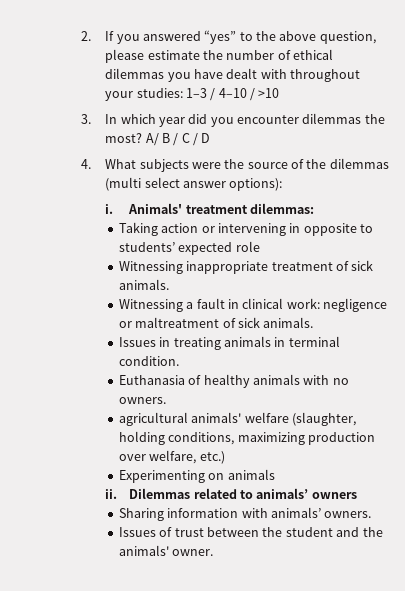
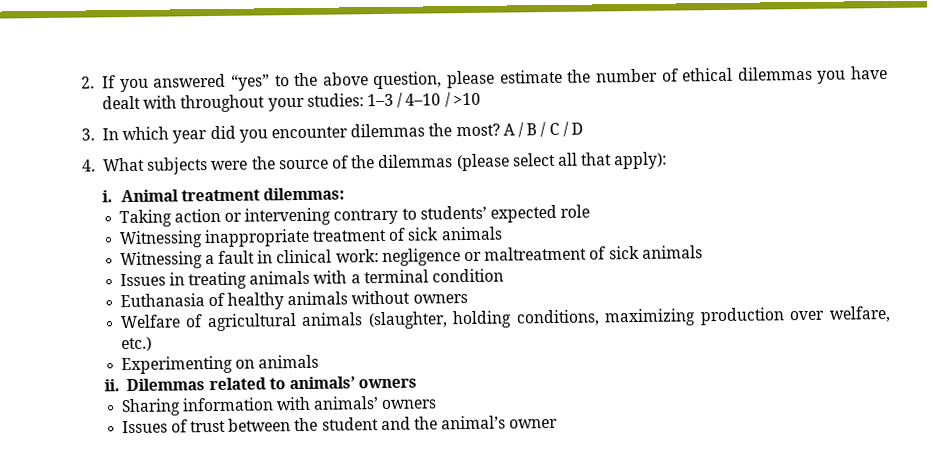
- A/ B / C / D
+ A / B / C / D
- 4. What subjects were the source of the dilemmas (multi select answer options):
+ 4. What subjects were the source of the dilemmas (please select all that apply):
- Animals' treatment dilemmas:
+ Animal treatment dilemmas:
- Taking action or intervening in opposite to students’ expected role
+ Taking action or intervening contrary to students’ expected role
- Witnessing inappropriate treatment of sick animals.
+ Witnessing inappropriate treatment of sick animals
- Witnessing a fault in clinical work: negligence or maltreatment of sick animals.
+ Witnessing a fault in clinical work: negligence or maltreatment of sick animals
- Issues in treating animals in terminal condition.
+ Issues in treating animals with a terminal condition
- Euthanasia of healthy animals with no owners.
- agricultural animals' welfare (slaughter, holding conditions, maximizing production over welfare, etc.)
+ Euthanasia of healthy animals without owners
+ Welfare of agricultural animals (slaughter, holding conditions, maximizing production over welfare, etc.)
- Sharing information with animals’ owners.
+ Sharing information with animals’ owners
- Issues of trust between the student and the animals' owner.
+ Issues of trust between the student and the animal’s owner

